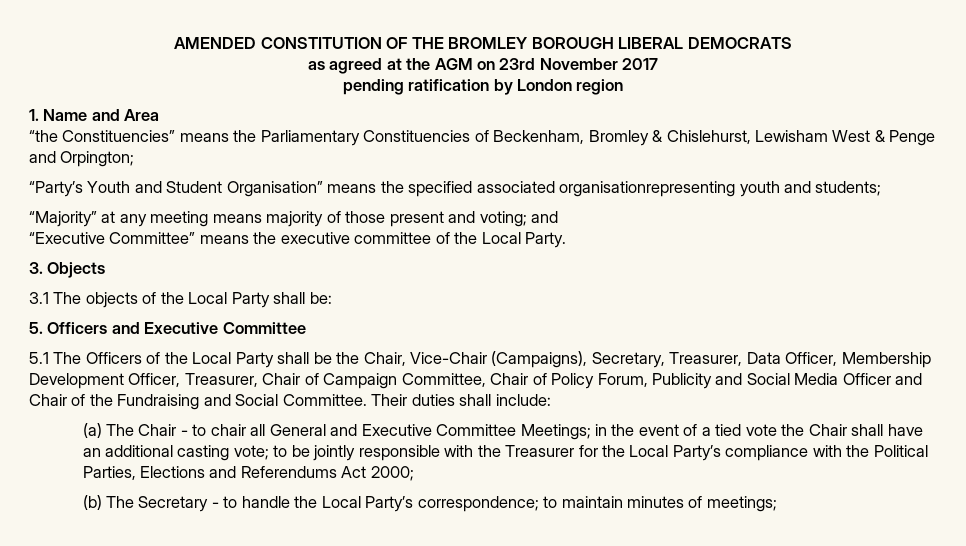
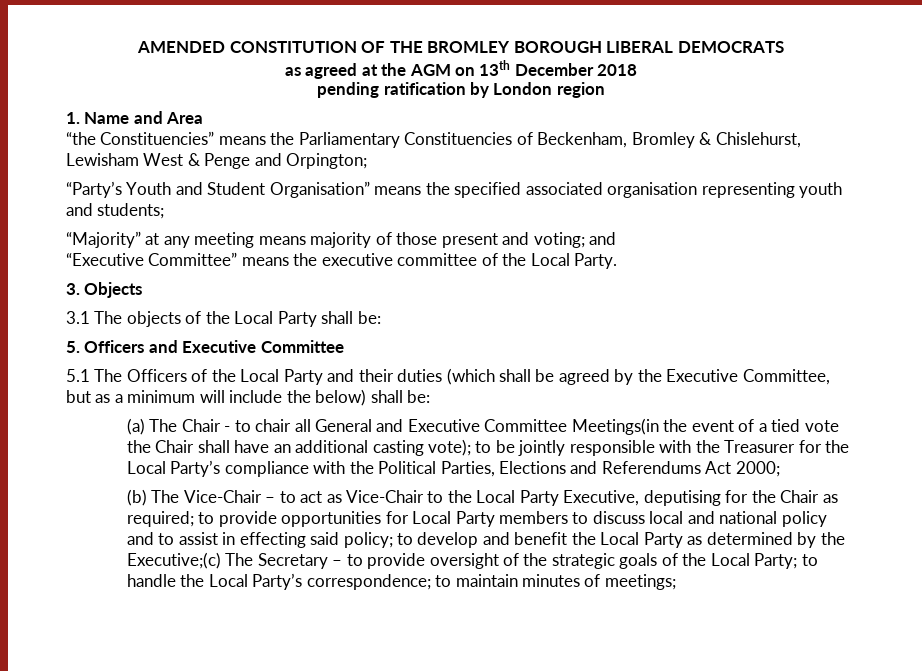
- as agreed at the AGM on 23rd November 2017
+ as agreed at the AGM on 13th December 2018
- “Party’s Youth and Student Organisation” means the specified associated organisationrepresenting youth and students;
+ “Party’s Youth and Student Organisation” means the specified associated organisation representing youth and students;
- 5.1 The Officers of the Local Party shall be the Chair, Vice-Chair (Campaigns), Secretary, Treasurer, Data Officer, Membership Development Officer, Treasurer, Chair of Campaign Committee, Chair of Policy Forum, Publicity and Social Media Officer and Chair of the Fundraising and Social Committee. Their duties shall include:
+ 5.1 The Officers of the Local Party and their duties (which shall be agreed by the Executive Committee, but as a minimum will include the below) shall be:
- (a) The Chair - to chair all General and Executive Committee Meetings; in the event of a tied vote the Chair shall have an additional casting vote; to be jointly responsible with the Treasurer for the Local Party’s compliance with the Political Parties, Elections and Referendums Act 2000;
+ (a) The Chair - to chair all General and Executive Committee Meetings(in the event of a tied vote the Chair shall have an additional casting vote); to be jointly responsible with the Treasurer for the Local Party’s compliance with the Political Parties, Elections and Referendums Act 2000;
- (b) The Secretary - to handle the Local Party’s correspondence; to maintain minutes of meetings;
+ (b) The Vice-Chair – to act as Vice-Chair to the Local Party Executive, deputising for the Chair as required; to provide opportunities for Local Party members to discuss local and national policy and to assist in effecting said policy; to develop and benefit the Local Party as determined by the Executive;(c) The Secretary – to provide oversight of the strategic goals of the Local Party; to handle the Local Party’s correspondence; to maintain minutes of meetings;

